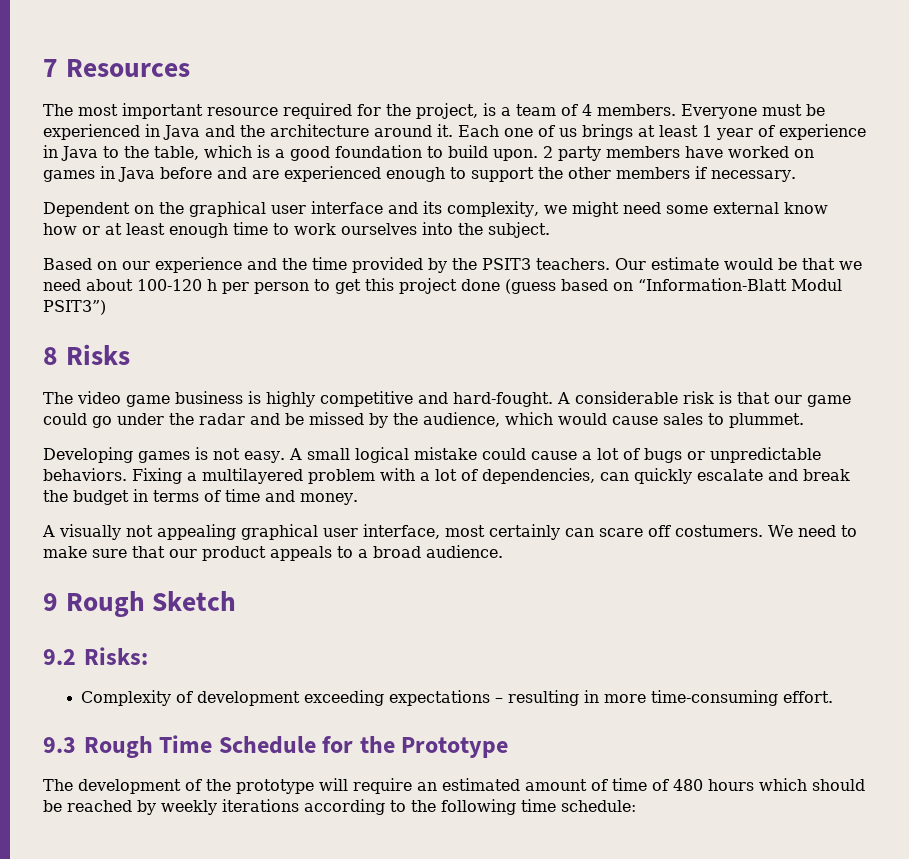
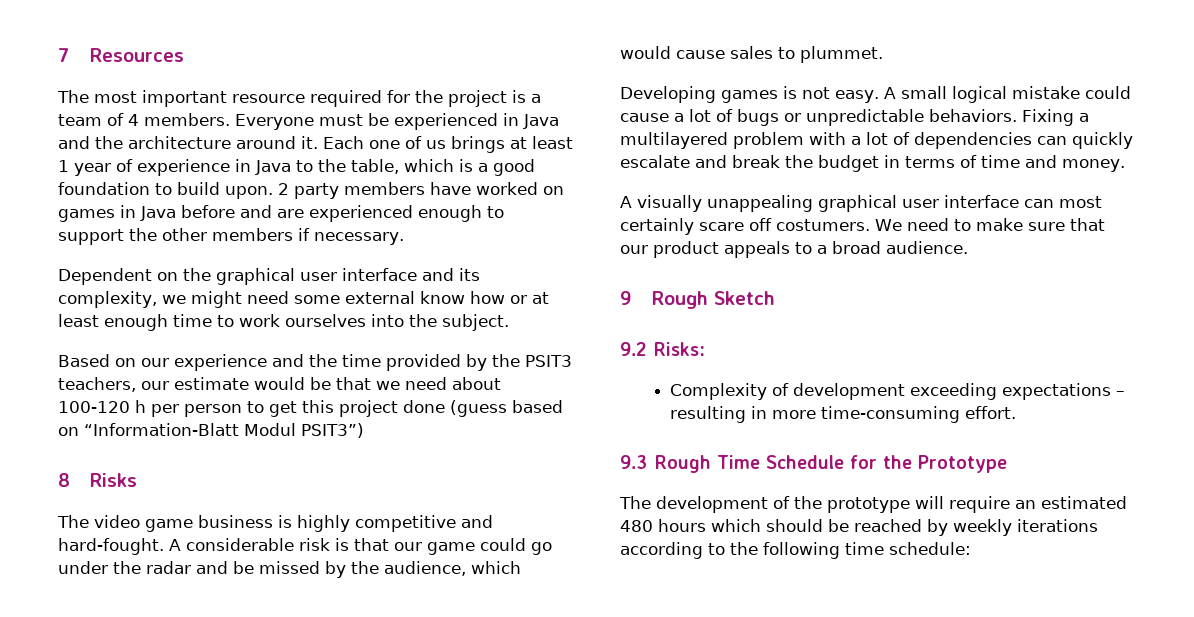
- The most important resource required for the project, is a team of 4 members.
+ The most important resource required for the project is a team of 4 members.
- Based on our experience and the time provided by the PSIT3 teachers. Our estimate would be that we need about 100-120 h per person to get this project done (guess based on “Information-Blatt Modul PSIT3”)
+ Based on our experience and the time provided by the PSIT3 teachers, our estimate would be that we need about 100-120 h per person to get this project done (guess based on “Information-Blatt Modul PSIT3”)
- Fixing a multilayered problem with a lot of dependencies, can quickly escalate and break the budget in terms of time and money.
+ Fixing a multilayered problem with a lot of dependencies can quickly escalate and break the budget in terms of time and money.
- A visually not appealing graphical user interface, most certainly can scare off costumers.
+ A visually unappealing graphical user interface can most certainly scare off costumers.
- The development of the prototype will require an estimated amount of time of 480 hours which should be reached by weekly iterations according to the following time schedule:
+ The development of the prototype will require an estimated 480 hours which should be reached by weekly iterations according to the following time schedule:

